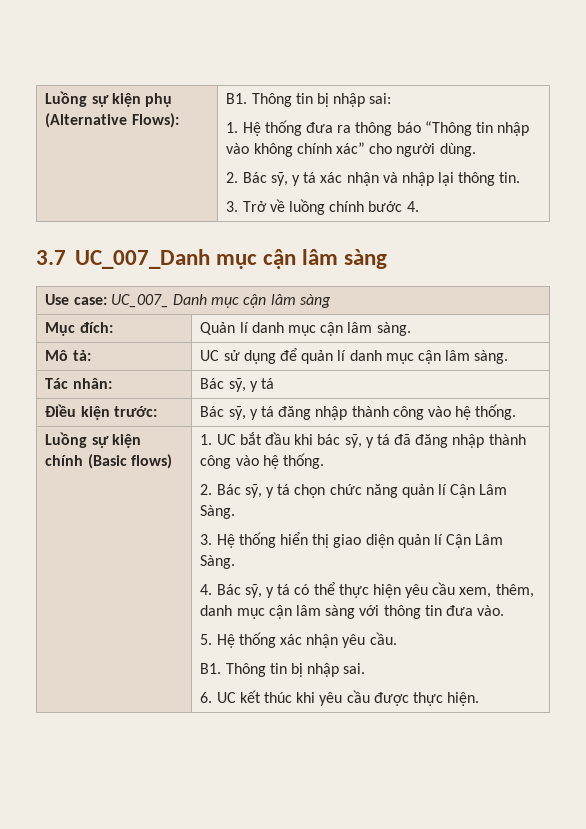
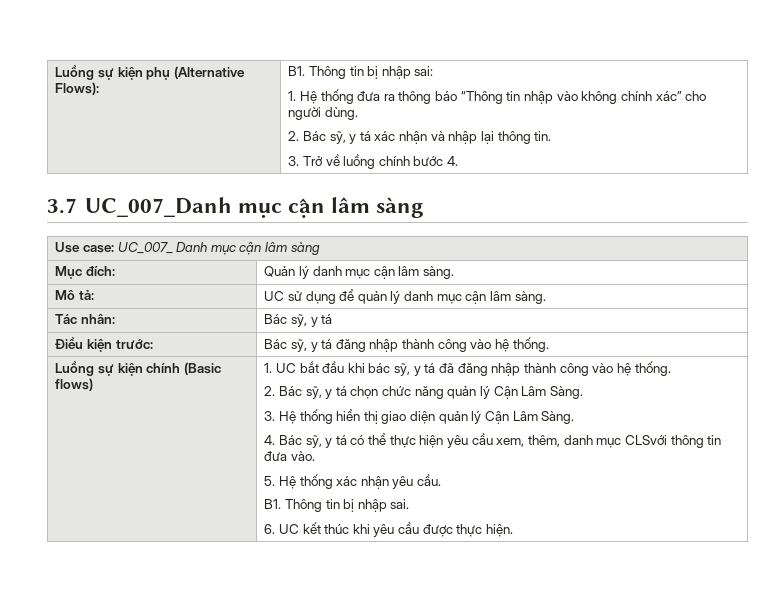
- Mục đích: | Quản lí danh mục cận lâm sàng.
+ Mục đích: | Quản lý danh mục cận lâm sàng.
- Mô tả: | UC sử dụng để quản lí danh mục cận lâm sàng.
+ Mô tả: | UC sử dụng để quản lý danh mục cận lâm sàng.
- 2. Bác sỹ, y tá chọn chức năng quản lí Cận Lâm Sàng.
+ 2. Bác sỹ, y tá chọn chức năng quản lý Cận Lâm Sàng.
- 3. Hệ thống hiển thị giao diện quản lí Cận Lâm Sàng.
+ 3. Hệ thống hiển thị giao diện quản lý Cận Lâm Sàng.
- 4. Bác sỹ, y tá có thể thực hiện yêu cầu xem, thêm, danh mục cận lâm sàng với thông tin đưa vào.
+ 4. Bác sỹ, y tá có thể thực hiện yêu cầu xem, thêm, danh mục CLSvới thông tin đưa vào.

